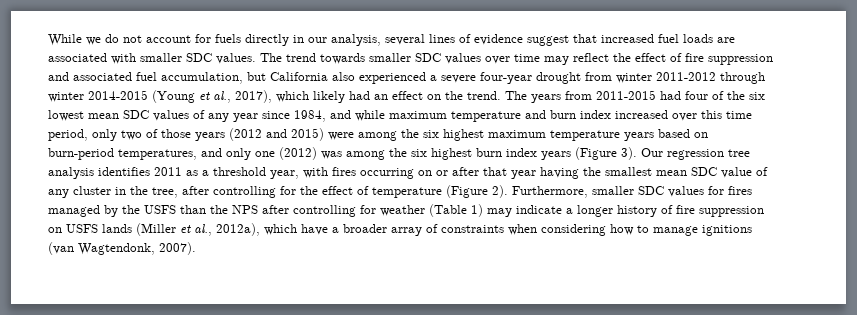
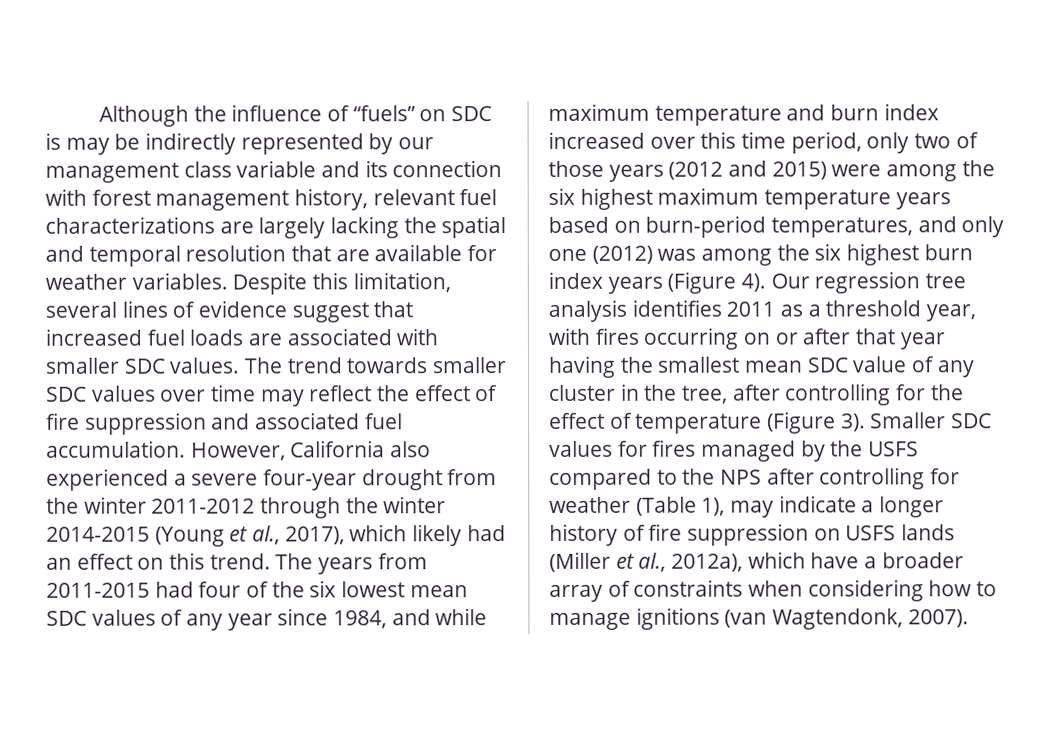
- While we do not account for fuels directly in our analysis, several lines of evidence suggest that increased fuel loads are associated with smaller SDC values.
+ Although the influence of “fuels” on SDC is may be indirectly represented by our management class variable and its connection with forest management history, relevant fuel characterizations are largely lacking the spatial and temporal resolution that are available for weather variables. Despite this limitation, several lines of evidence suggest that increased fuel loads are associated with smaller SDC values.
- The trend towards smaller SDC values over time may reflect the effect of fire suppression and associated fuel accumulation, but California also experienced a severe four-year drought from winter 2011-2012 through winter 2014-2015 (Young et al., 2017), which likely had an effect on the trend.
+ The trend towards smaller SDC values over time may reflect the effect of fire suppression and associated fuel accumulation. However, California also experienced a severe four-year drought from the winter 2011-2012 through the winter 2014-2015 (Young et al., 2017), which likely had an effect on this trend.
- The years from 2011-2015 had four of the six lowest mean SDC values of any year since 1984, and while maximum temperature and burn index increased over this time period, only two of those years (2012 and 2015) were among the six highest maximum temperature years based on burn-period temperatures, and only one (2012) was among the six highest burn index years (Figure 3).
+ The years from 2011-2015 had four of the six lowest mean SDC values of any year since 1984, and while maximum temperature and burn index increased over this time period, only two of those years (2012 and 2015) were among the six highest maximum temperature years based on burn-period temperatures, and only one (2012) was among the six highest burn index years (Figure 4).
- Our regression tree analysis identifies 2011 as a threshold year, with fires occurring on or after that year having the smallest mean SDC value of any cluster in the tree, after controlling for the effect of temperature (Figure 2). Furthermore, smaller SDC values for fires managed by the USFS than the NPS after controlling for weather (Table 1) may indicate a longer history of fire suppression on USFS lands (Miller et al., 2012a), which have a broader array of constraints when considering how to manage ignitions (van Wagtendonk, 2007).
+ Our regression tree analysis identifies 2011 as a threshold year, with fires occurring on or after that year having the smallest mean SDC value of any cluster in the tree, after controlling for the effect of temperature (Figure 3). Smaller SDC values for fires managed by the USFS compared to the NPS after controlling for weather (Table 1), may indicate a longer history of fire suppression on USFS lands (Miller et al., 2012a), which have a broader array of constraints when considering how to manage ignitions (van Wagtendonk, 2007).

